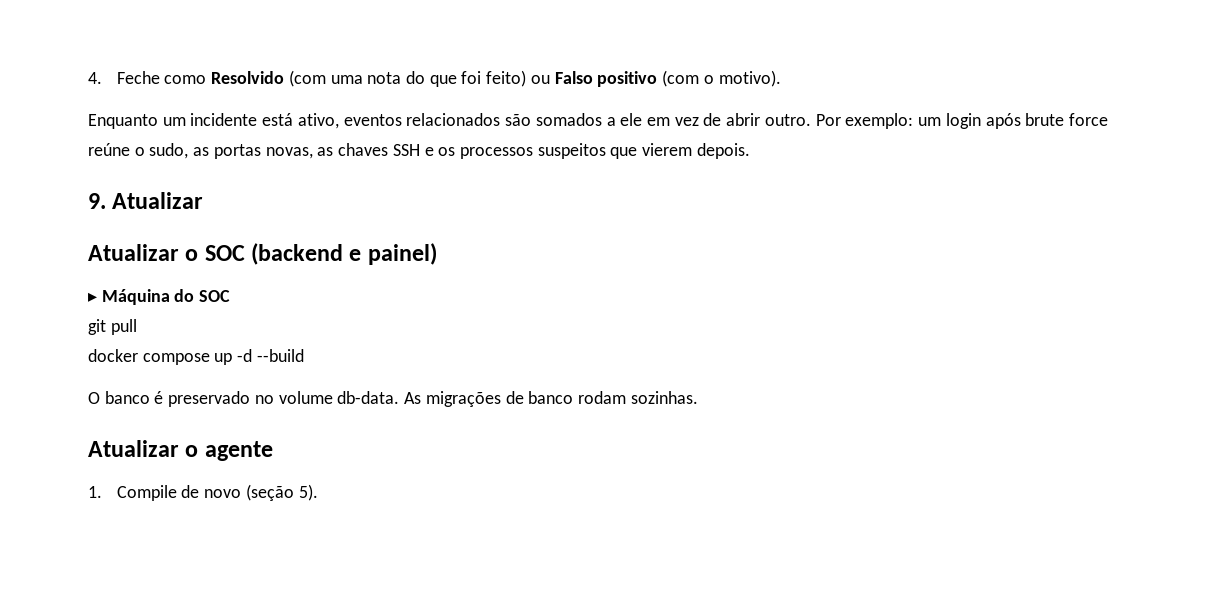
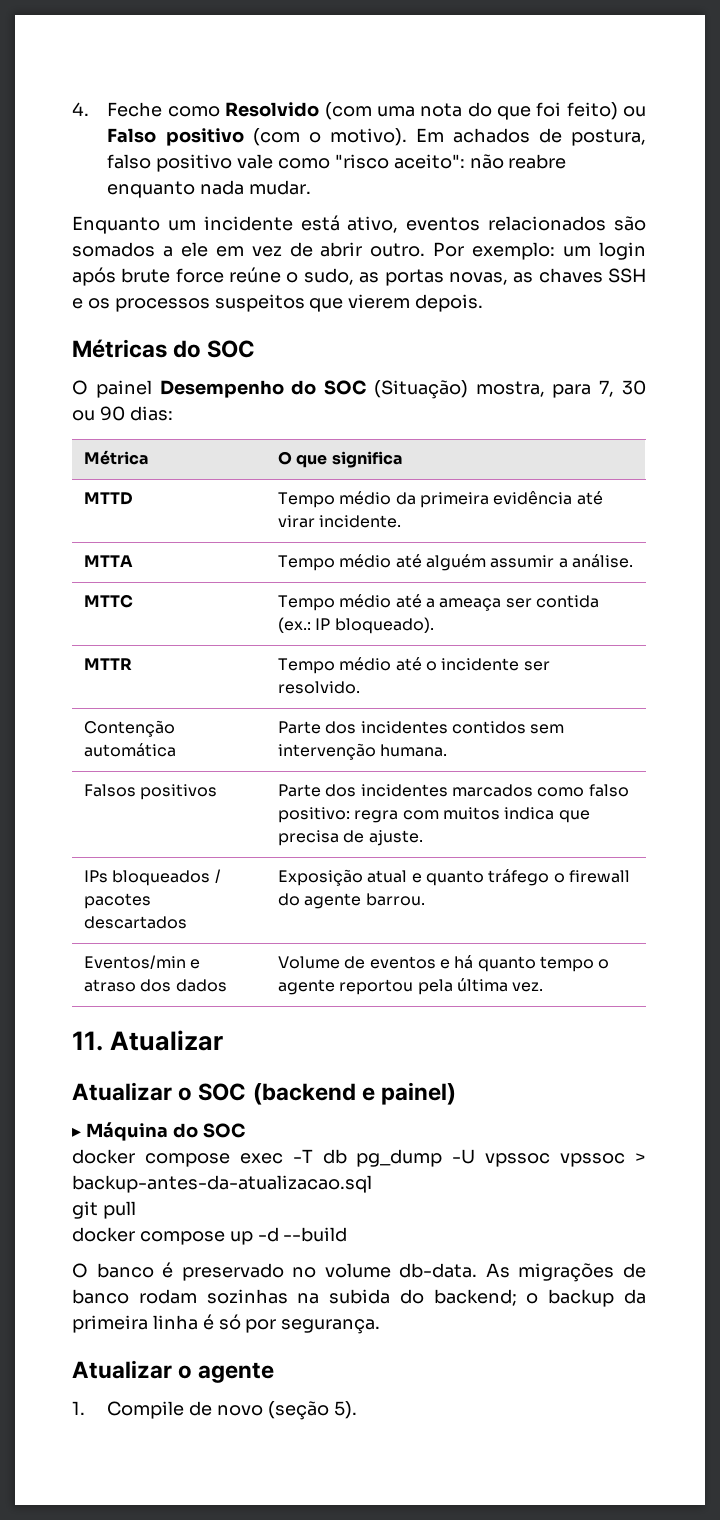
+ Em achados de postura, falso positivo vale como "risco aceito": não reabre enquanto nada mudar.
- 9. Atualizar
+ Métricas do SOC
+ O painel Desempenho do SOC (Situação) mostra, para 7, 30 ou 90 dias:
+ Métrica | O que significa
+ MTTD | Tempo médio da primeira evidência até virar incidente.
+ MTTA | Tempo médio até alguém assumir a análise.
+ MTTC | Tempo médio até a ameaça ser contida (ex.: IP bloqueado).
+ MTTR | Tempo médio até o incidente ser resolvido.
+ Contenção automática | Parte dos incidentes contidos sem intervenção humana.
+ Falsos positivos | Parte dos incidentes marcados como falso positivo: regra com muitos indica que precisa de ajuste.
+ IPs bloqueados / pacotes descartados | Exposição atual e quanto tráfego o firewall do agente barrou.
+ Eventos/min e atraso dos dados | Volume de eventos e há quanto tempo o agente reportou pela última vez.
+ 11. Atualizar
+ docker compose exec -T db pg_dump -U vpssoc vpssoc > backup-antes-da-atualizacao.sql
- As migrações de banco rodam sozinhas.
+ As migrações de banco rodam sozinhas na subida do backend; o backup da primeira linha é só por segurança.

